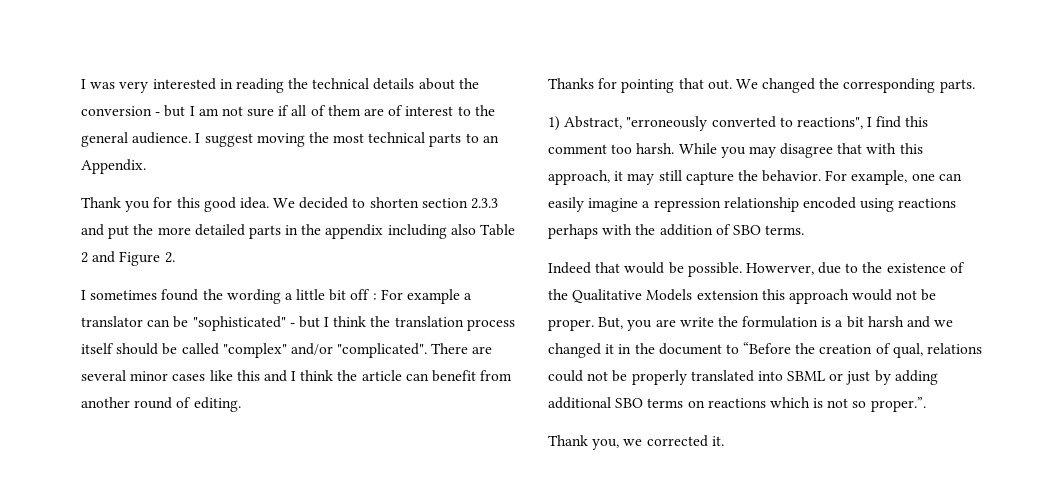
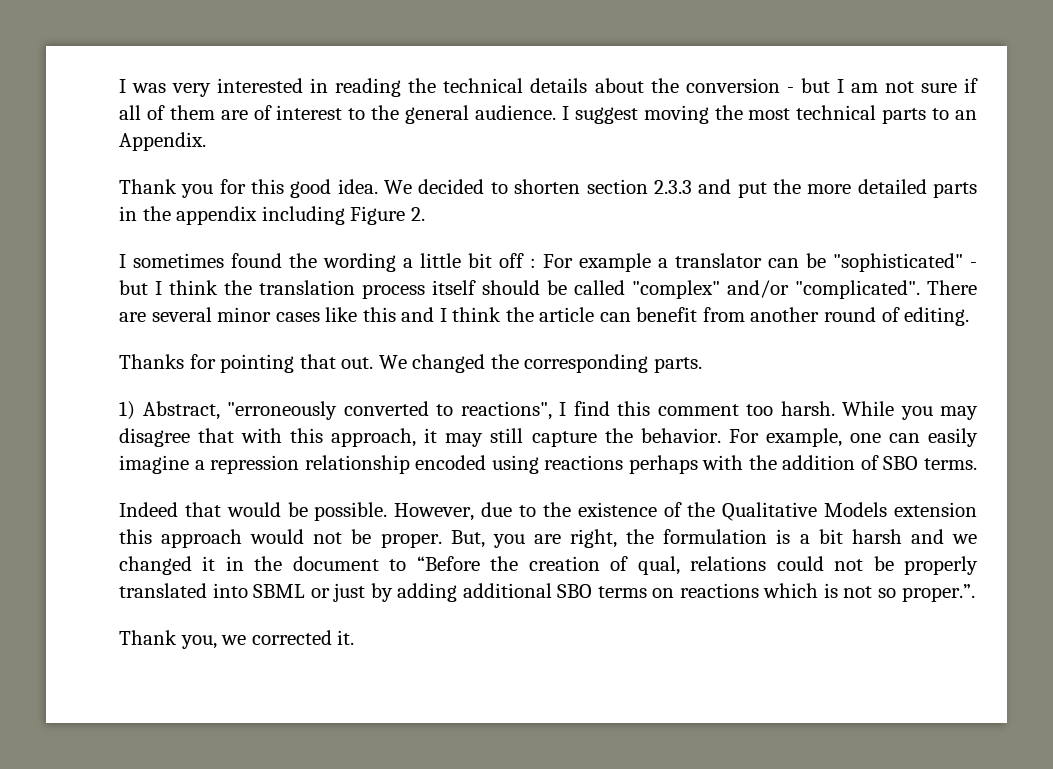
- We decided to shorten section 2.3.3 and put the more detailed parts in the appendix including also Table 2 and Figure 2.
+ We decided to shorten section 2.3.3 and put the more detailed parts in the appendix including Figure 2.
- Howerver, due to the existence of the Qualitative Models extension this approach would not be proper.
+ However, due to the existence of the Qualitative Models extension this approach would not be proper.
- But, you are write the formulation is a bit harsh and we changed it in the document to “Before the creation of qual, relations could not be properly translated into SBML or just by adding additional SBO terms on reactions which is not so proper.”.
+ But, you are right, the formulation is a bit harsh and we changed it in the document to “Before the creation of qual, relations could not be properly translated into SBML or just by adding additional SBO terms on reactions which is not so proper.”.

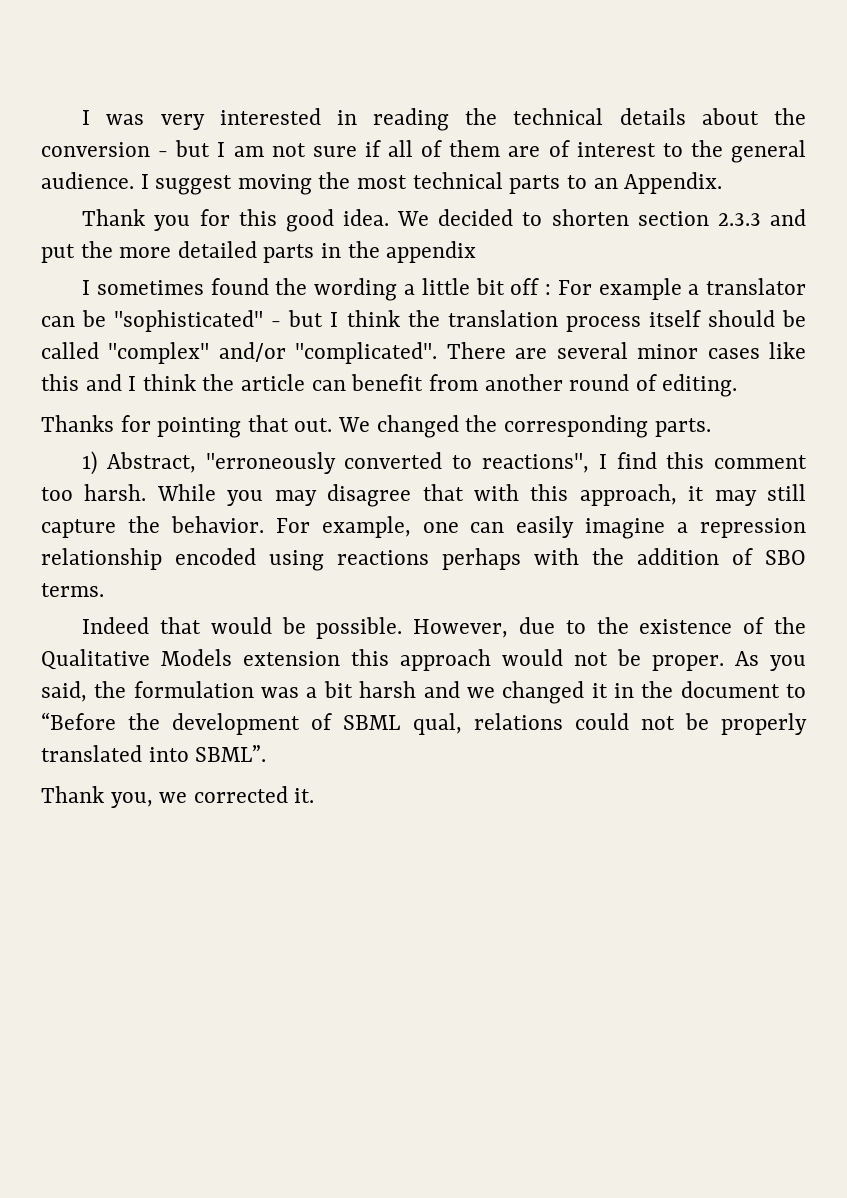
- We decided to shorten section 2.3.3 and put the more detailed parts in the appendix including Figure 2.
+ We decided to shorten section 2.3.3 and put the more detailed parts in the appendix
- But, you are right, the formulation is a bit harsh and we changed it in the document to “Before the creation of qual, relations could not be properly translated into SBML or just by adding additional SBO terms on reactions which is not so proper.”.
+ As you said, the formulation was a bit harsh and we changed it in the document to “Before the development of SBML qual, relations could not be properly translated into SBML”.

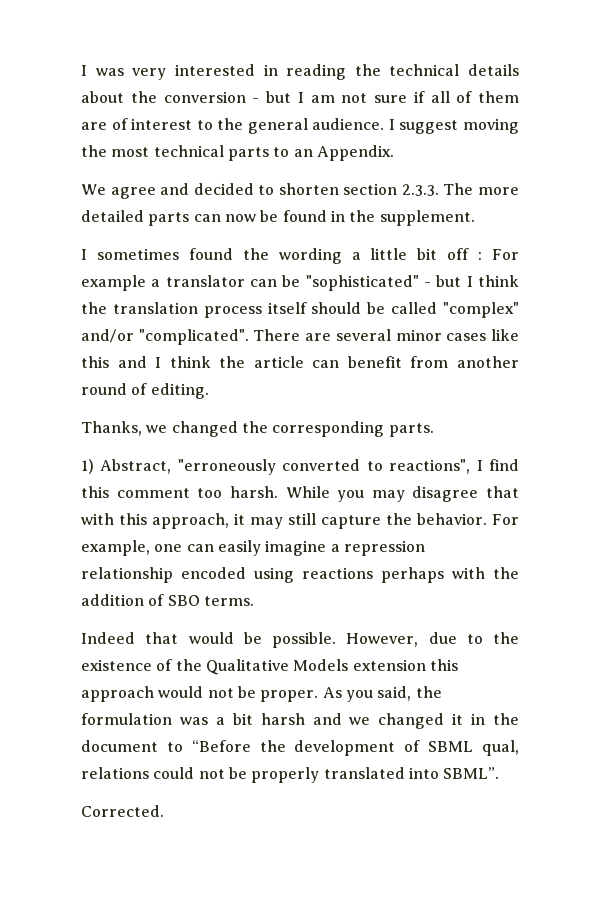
- Thank you for this good idea. We decided to shorten section 2.3.3 and put the more detailed parts in the appendix
+ We agree and decided to shorten section 2.3.3. The more detailed parts can now be found in the supplement.
- Thanks for pointing that out. We changed the corresponding parts.
+ Thanks, we changed the corresponding parts.
- Thank you, we corrected it.
+ Corrected.

